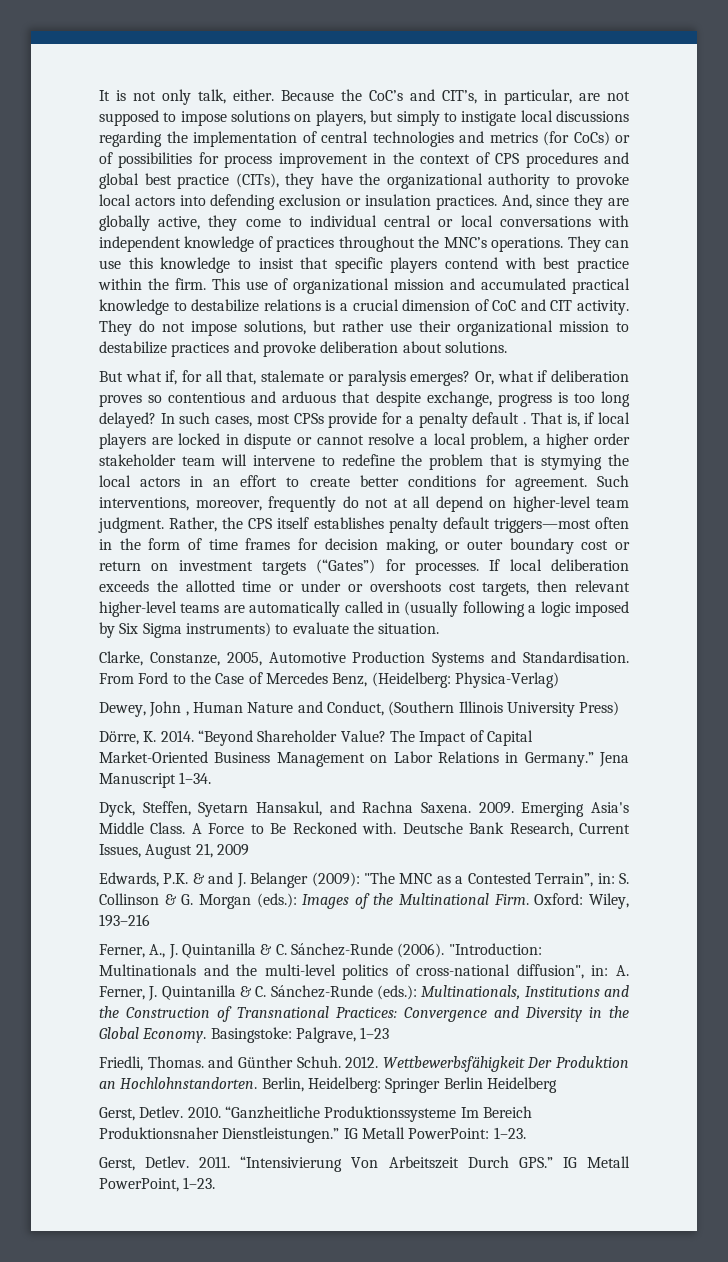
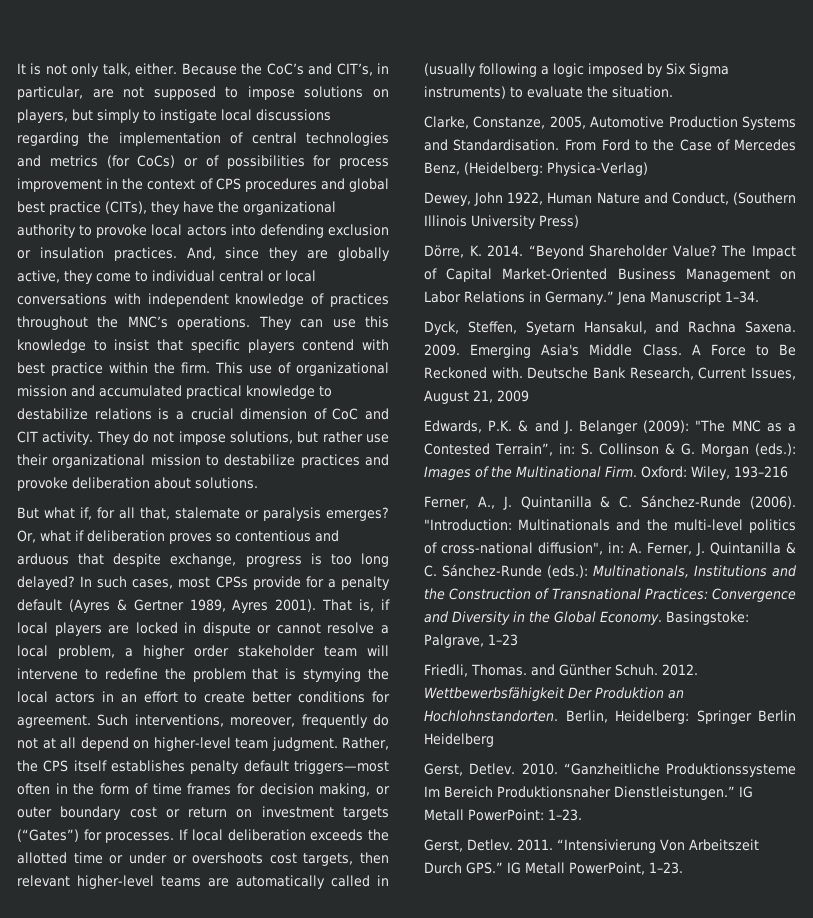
- In such cases, most CPSs provide for a penalty default .
+ In such cases, most CPSs provide for a penalty default (Ayres & Gertner 1989, Ayres 2001).
- Dewey, John , Human Nature and Conduct, (Southern Illinois University Press)
+ Dewey, John 1922, Human Nature and Conduct, (Southern Illinois University Press)

